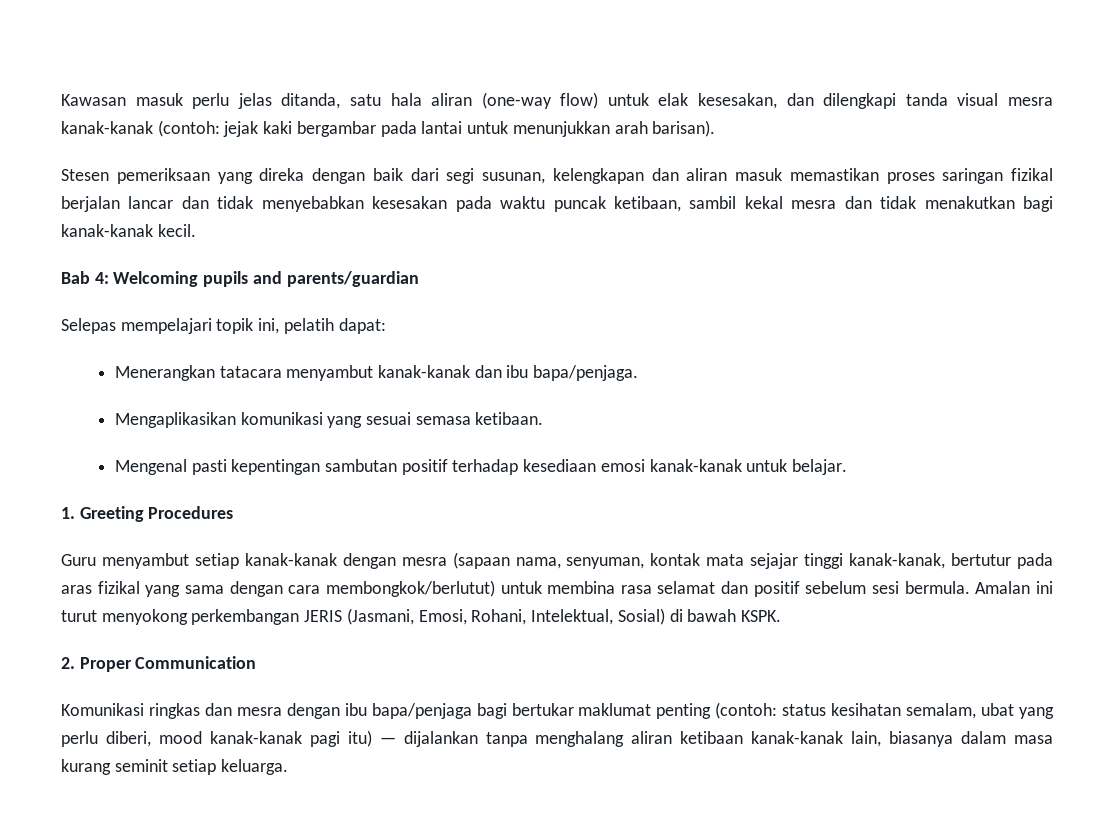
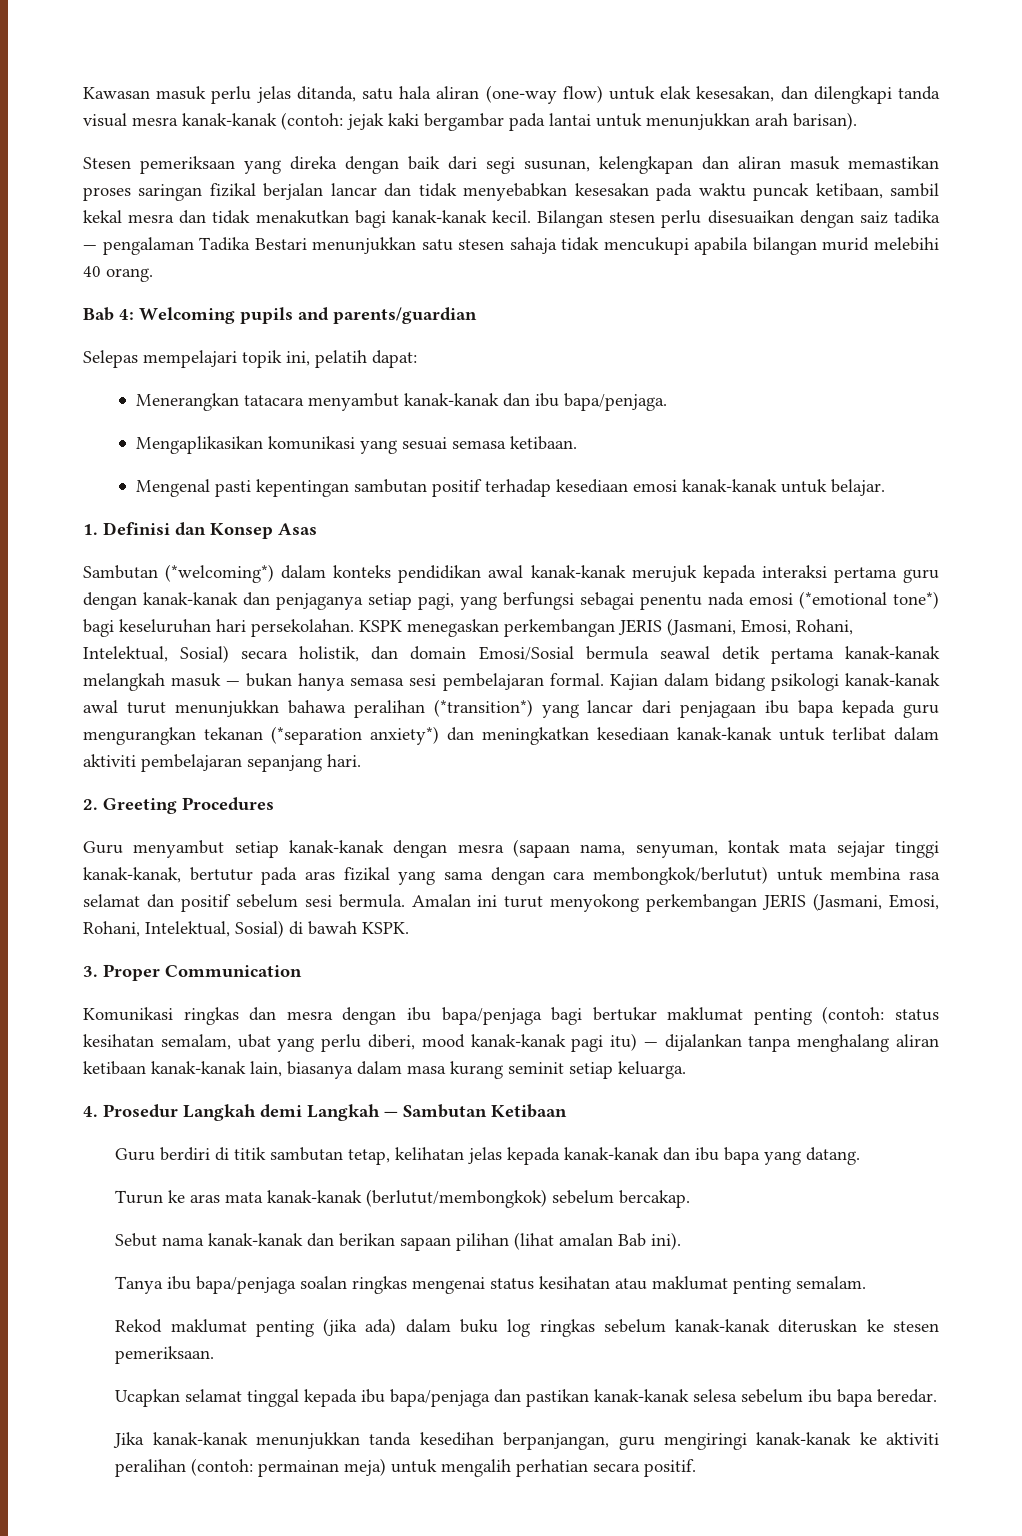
+ Bilangan stesen perlu disesuaikan dengan saiz tadika — pengalaman Tadika Bestari menunjukkan satu stesen sahaja tidak mencukupi apabila bilangan murid melebihi 40 orang.
- 1. Greeting Procedures
+ 1. Definisi dan Konsep Asas
+ Sambutan (*welcoming*) dalam konteks pendidikan awal kanak-kanak merujuk kepada interaksi pertama guru dengan kanak-kanak dan penjaganya setiap pagi, yang berfungsi sebagai penentu nada emosi (*emotional tone*) bagi keseluruhan hari persekolahan. KSPK menegaskan perkembangan JERIS (Jasmani, Emosi, Rohani, Intelektual, Sosial) secara holistik, dan domain Emosi/Sosial bermula seawal detik pertama kanak-kanak melangkah masuk — bukan hanya semasa sesi pembelajaran formal. Kajian dalam bidang psikologi kanak-kanak awal turut menunjukkan bahawa peralihan (*transition*) yang lancar dari penjagaan ibu bapa kepada guru mengurangkan tekanan (*separation anxiety*) dan meningkatkan kesediaan kanak-kanak untuk terlibat dalam aktiviti pembelajaran sepanjang hari.
+ 2. Greeting Procedures
- 2. Proper Communication
+ 3. Proper Communication
+ 4. Prosedur Langkah demi Langkah — Sambutan Ketibaan
+ Guru berdiri di titik sambutan tetap, kelihatan jelas kepada kanak-kanak dan ibu bapa yang datang.
+ Turun ke aras mata kanak-kanak (berlutut/membongkok) sebelum bercakap.
+ Sebut nama kanak-kanak dan berikan sapaan pilihan (lihat amalan Bab ini).
+ Tanya ibu bapa/penjaga soalan ringkas mengenai status kesihatan atau maklumat penting semalam.
+ Rekod maklumat penting (jika ada) dalam buku log ringkas sebelum kanak-kanak diteruskan ke stesen pemeriksaan.
+ Ucapkan selamat tinggal kepada ibu bapa/penjaga dan pastikan kanak-kanak selesa sebelum ibu bapa beredar.
+ Jika kanak-kanak menunjukkan tanda kesedihan berpanjangan, guru mengiringi kanak-kanak ke aktiviti peralihan (contoh: permainan meja) untuk mengalih perhatian secara positif.

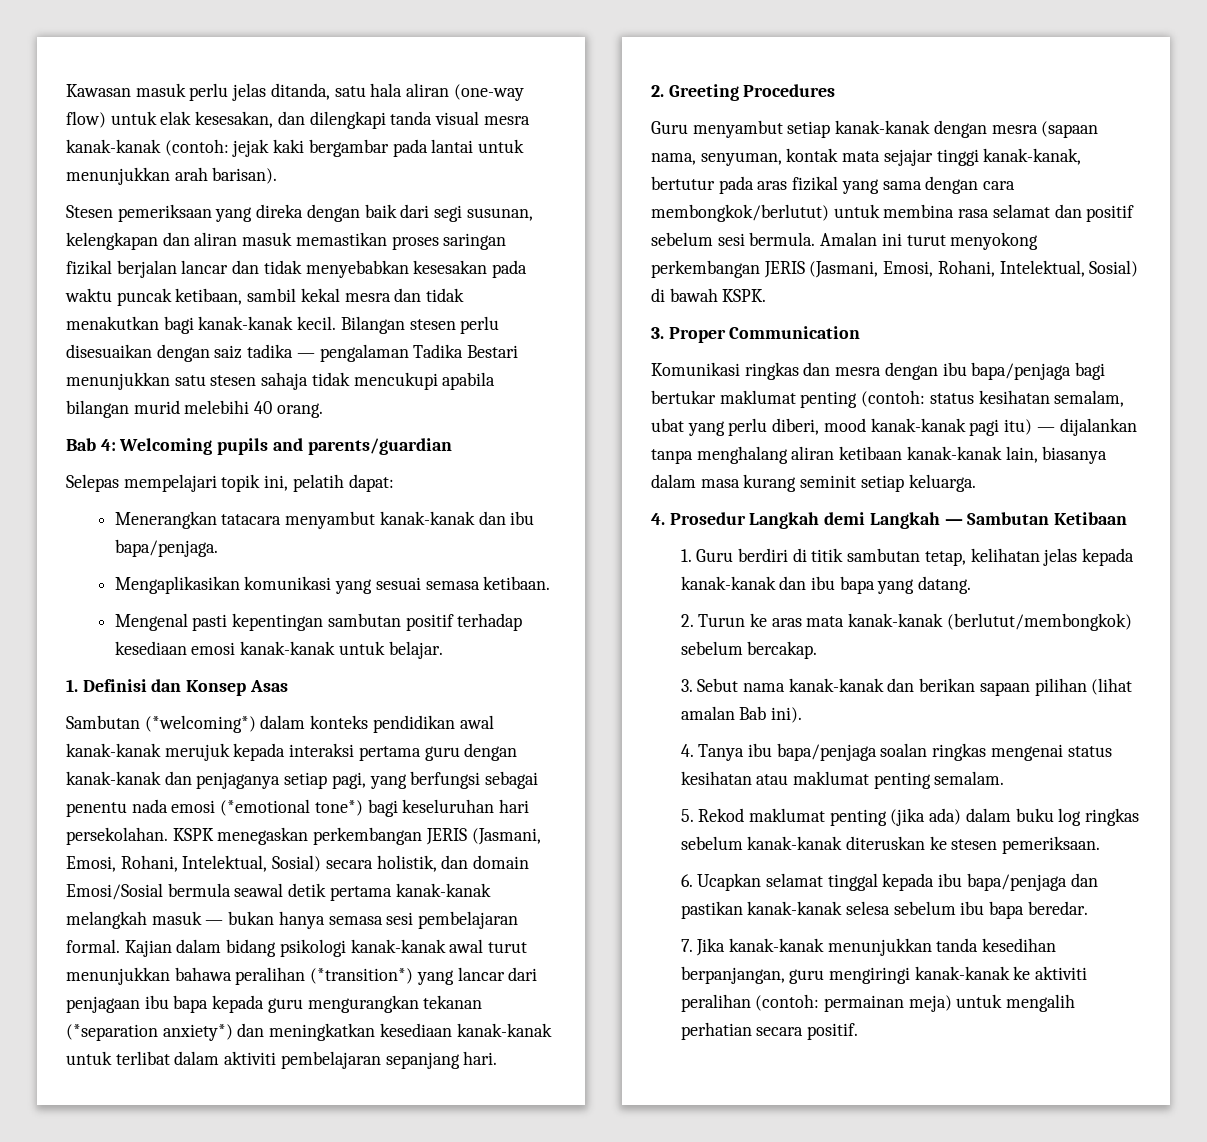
- Guru berdiri di titik sambutan tetap, kelihatan jelas kepada kanak-kanak dan ibu bapa yang datang.
+ 1. Guru berdiri di titik sambutan tetap, kelihatan jelas kepada kanak-kanak dan ibu bapa yang datang.
- Turun ke aras mata kanak-kanak (berlutut/membongkok) sebelum bercakap.
+ 2. Turun ke aras mata kanak-kanak (berlutut/membongkok) sebelum bercakap.
- Sebut nama kanak-kanak dan berikan sapaan pilihan (lihat amalan Bab ini).
+ 3. Sebut nama kanak-kanak dan berikan sapaan pilihan (lihat amalan Bab ini).
- Tanya ibu bapa/penjaga soalan ringkas mengenai status kesihatan atau maklumat penting semalam.
+ 4. Tanya ibu bapa/penjaga soalan ringkas mengenai status kesihatan atau maklumat penting semalam.
- Rekod maklumat penting (jika ada) dalam buku log ringkas sebelum kanak-kanak diteruskan ke stesen pemeriksaan.
+ 5. Rekod maklumat penting (jika ada) dalam buku log ringkas sebelum kanak-kanak diteruskan ke stesen pemeriksaan.
- Ucapkan selamat tinggal kepada ibu bapa/penjaga dan pastikan kanak-kanak selesa sebelum ibu bapa beredar.
+ 6. Ucapkan selamat tinggal kepada ibu bapa/penjaga dan pastikan kanak-kanak selesa sebelum ibu bapa beredar.
- Jika kanak-kanak menunjukkan tanda kesedihan berpanjangan, guru mengiringi kanak-kanak ke aktiviti peralihan (contoh: permainan meja) untuk mengalih perhatian secara positif.
+ 7. Jika kanak-kanak menunjukkan tanda kesedihan berpanjangan, guru mengiringi kanak-kanak ke aktiviti peralihan (contoh: permainan meja) untuk mengalih perhatian secara positif.

